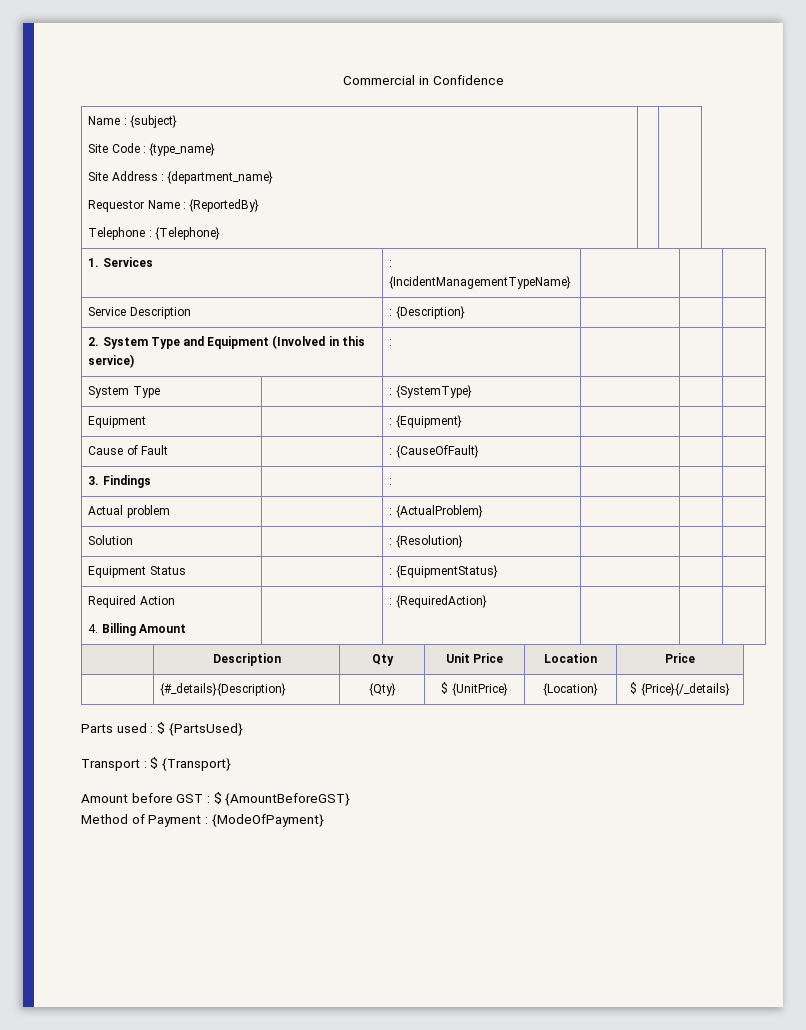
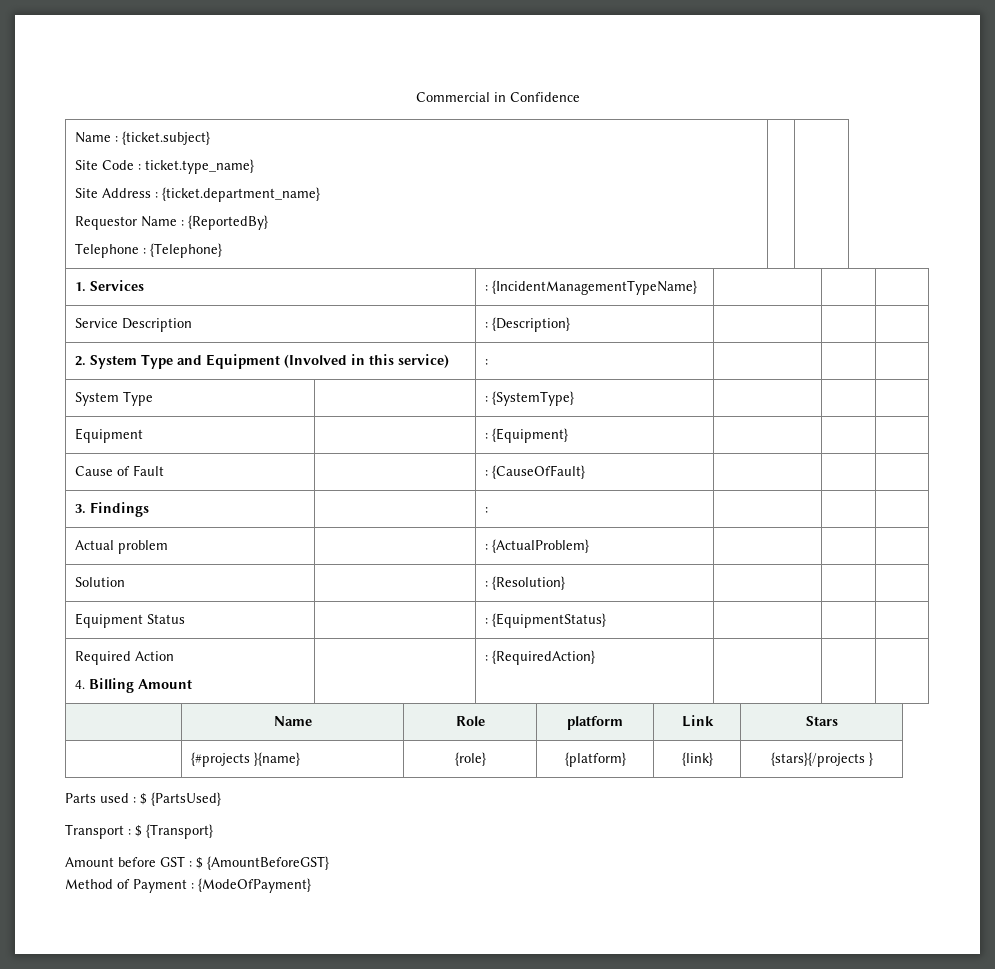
- Name : {subject}
- Site Code : {type_name}
- Site Address : {department_name}
+ Name : {ticket.subject}
+ Site Code : ticket.type_name}
+ Site Address : {ticket.department_name}
- | Description | Qty | Unit Price | Location | Price
- | {#_details}{Description} | {Qty} | $ {UnitPrice} | {Location} | $ {Price}{/_details}
+ | Name | Role | platform | Link | Stars
+ | {#projects }{name} | {role} | {platform} | {link} | {stars}{/projects }

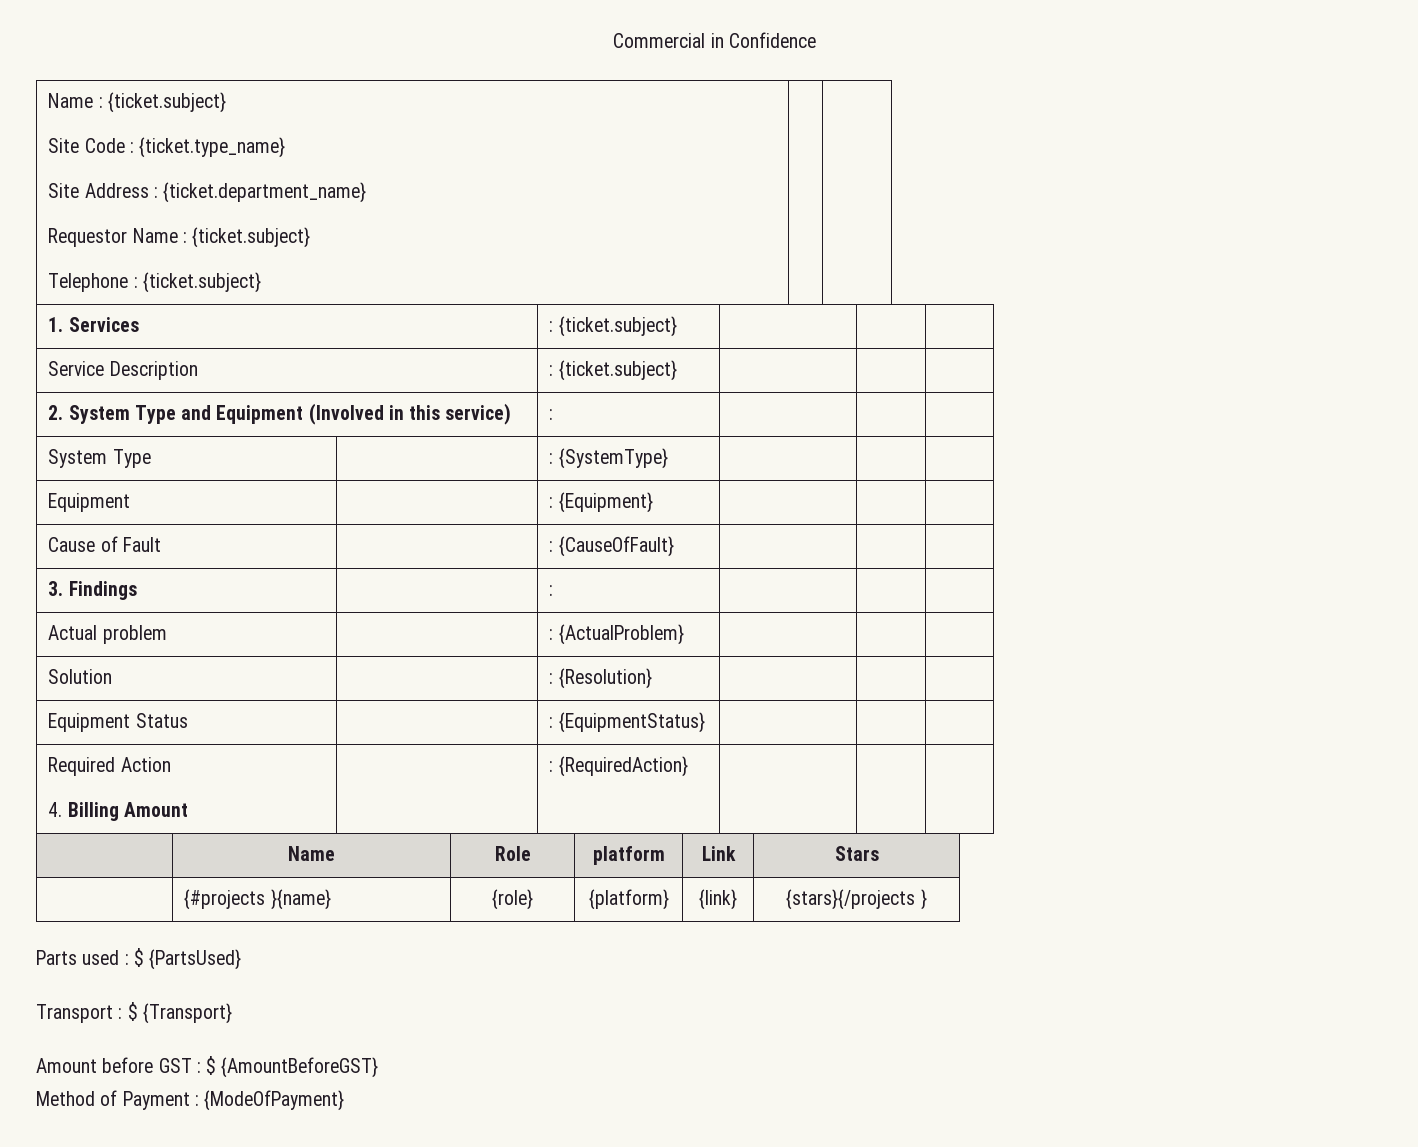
  Commercial in Confidence
  Name : {ticket.subject}
- Site Code : ticket.type_name}
+ Site Code : {ticket.type_name}
  Site Address : {ticket.department_name}
- Requestor Name : {ReportedBy}
- Telephone : {Telephone} | |
+ Requestor Name : {ticket.subject}
+ Telephone : {ticket.subject} | |
- 1. Services | : {IncidentManagementTypeName} | | |
+ 1. Services | : {ticket.subject} | | |
- Service Description | : {Description} | | |
+ Service Description | : {ticket.subject} | | |

